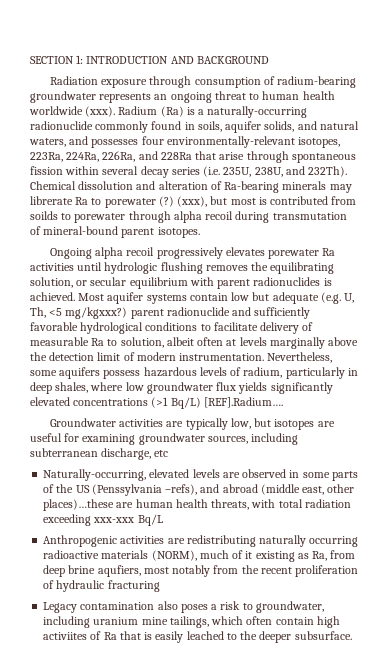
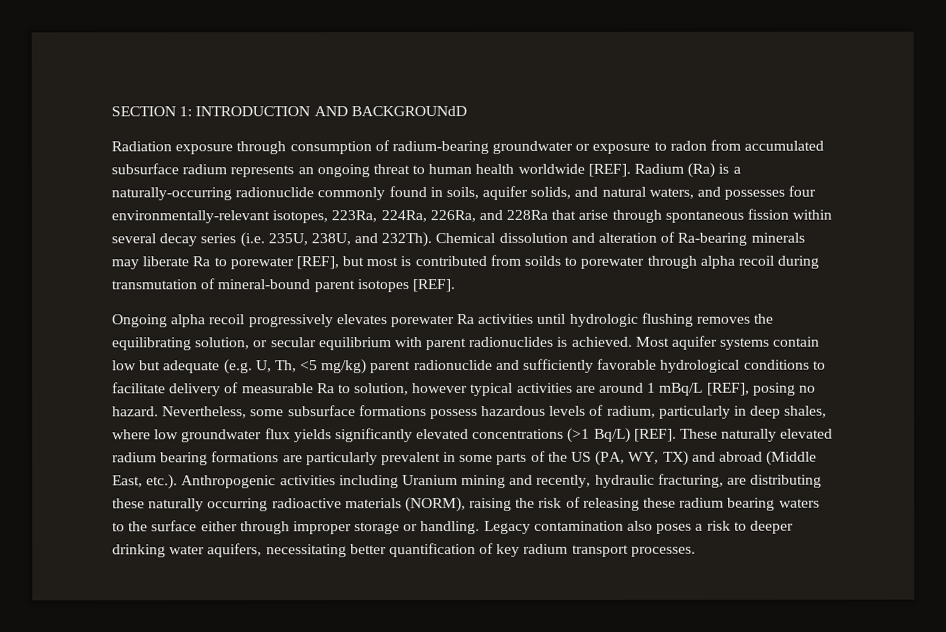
- SECTION 1: INTRODUCTION AND BACKGROUND
+ SECTION 1: INTRODUCTION AND BACKGROUNdD
- Radiation exposure through consumption of radium-bearing groundwater represents an ongoing threat to human health worldwide (xxx).
+ Radiation exposure through consumption of radium-bearing groundwater or exposure to radon from accumulated subsurface radium represents an ongoing threat to human health worldwide [REF].
- Chemical dissolution and alteration of Ra-bearing minerals may librerate Ra to porewater (?) (xxx), but most is contributed from soilds to porewater through alpha recoil during transmutation of mineral-bound parent isotopes.
+ Chemical dissolution and alteration of Ra-bearing minerals may liberate Ra to porewater [REF], but most is contributed from soilds to porewater through alpha recoil during transmutation of mineral-bound parent isotopes [REF].
- Most aquifer systems contain low but adequate (e.g. U, Th, <5 mg/kgxxx?) parent radionuclide and sufficiently favorable hydrological conditions to facilitate delivery of measurable Ra to solution, albeit often at levels marginally above the detection limit of modern instrumentation. Nevertheless, some aquifers possess hazardous levels of radium, particularly in deep shales, where low groundwater flux yields significantly elevated concentrations (>1 Bq/L) [REF].Radium….
- Groundwater activities are typically low, but isotopes are useful for examining groundwater sources, including subterranean discharge, etc
- Naturally-occurring, elevated levels are observed in some parts of the US (Penssylvania –refs), and abroad (middle east, other places)…these are human health threats, with total radiation exceeding xxx-xxx Bq/L
- Anthropogenic activities are redistributing naturally occurring radioactive materials (NORM), much of it existing as Ra, from deep brine aqufiers, most notably from the recent proliferation of hydraulic fracturing
- Legacy contamination also poses a risk to groundwater, including uranium mine tailings, which often contain high activiites of Ra that is easily leached to the deeper subsurface.
+ Most aquifer systems contain low but adequate (e.g. U, Th, <5 mg/kg) parent radionuclide and sufficiently favorable hydrological conditions to facilitate delivery of measurable Ra to solution, however typical activities are around 1 mBq/L [REF], posing no hazard. Nevertheless, some subsurface formations possess hazardous levels of radium, particularly in deep shales, where low groundwater flux yields significantly elevated concentrations (>1 Bq/L) [REF]. These naturally elevated radium bearing formations are particularly prevalent in some parts of the US (PA, WY, TX) and abroad (Middle East, etc.). Anthropogenic activities including Uranium mining and recently, hydraulic fracturing, are distributing these naturally occurring radioactive materials (NORM), raising the risk of releasing these radium bearing waters to the surface either through improper storage or handling. Legacy contamination also poses a risk to deeper drinking water aquifers, necessitating better quantification of key radium transport processes.

